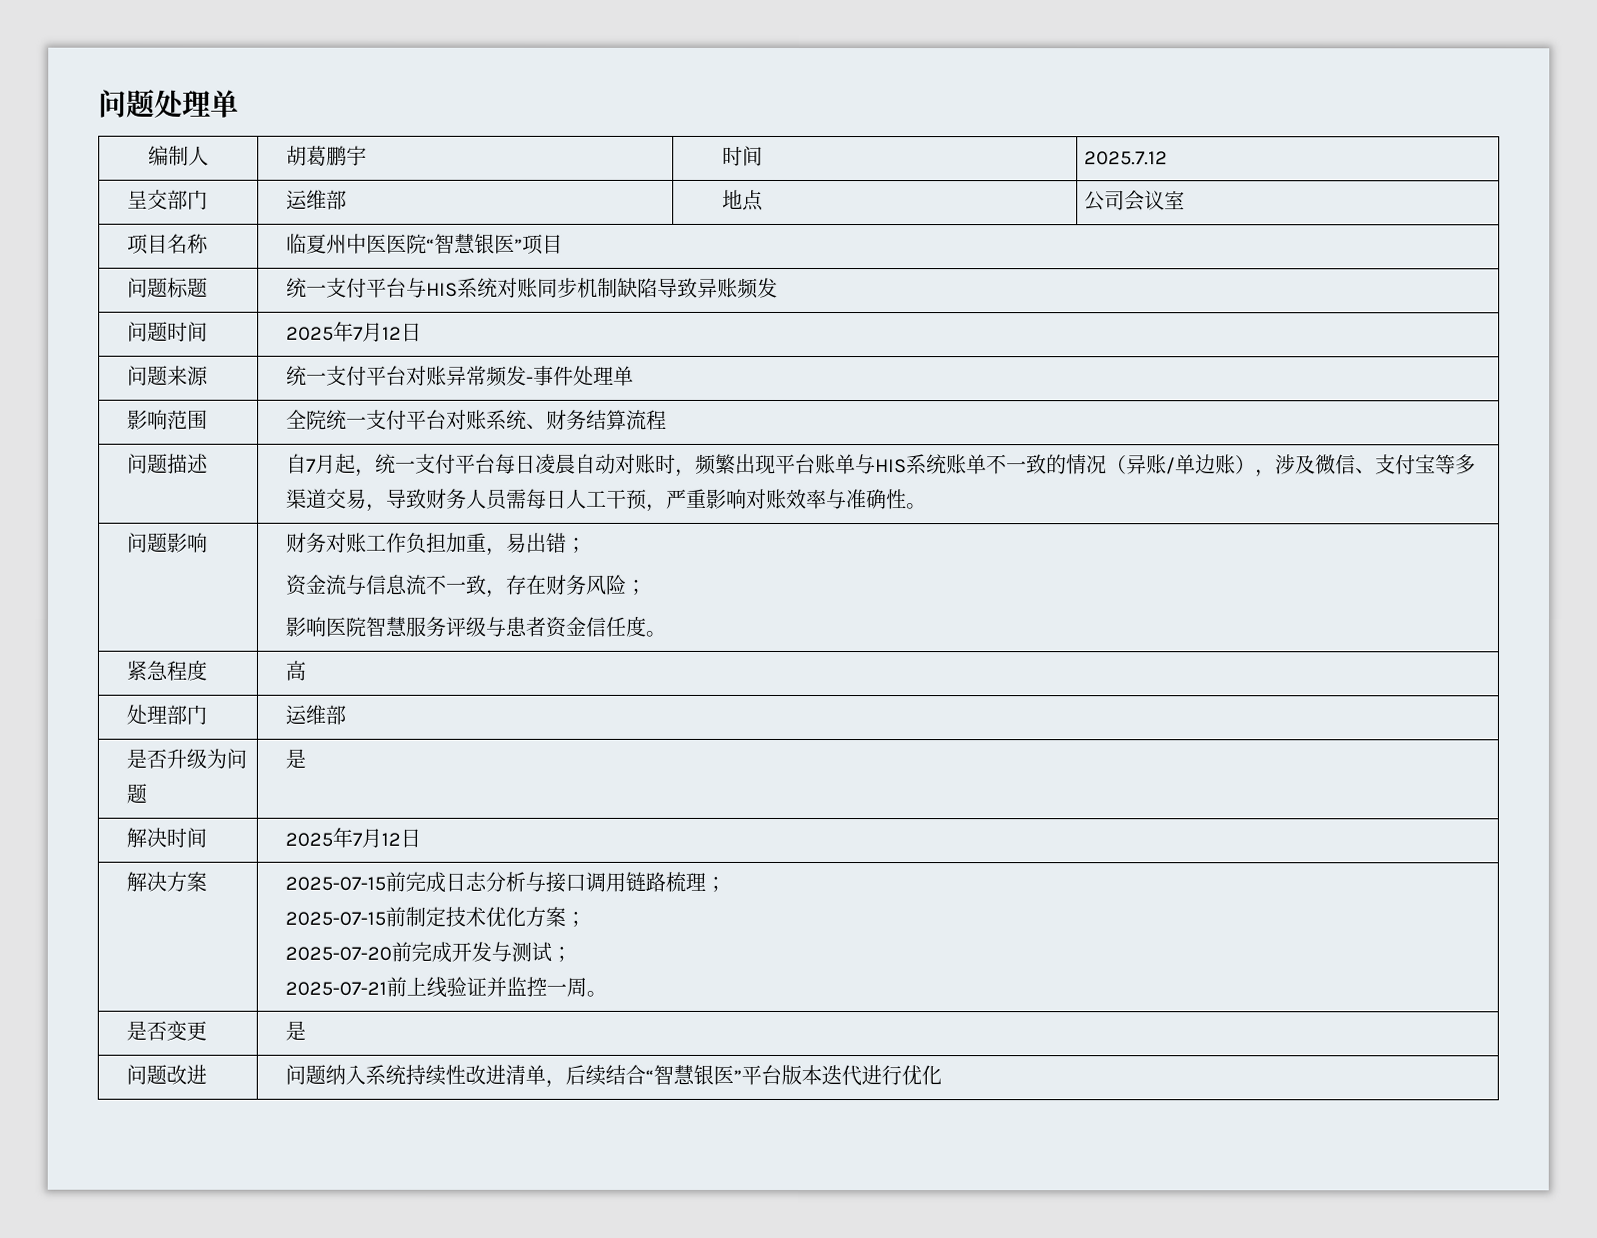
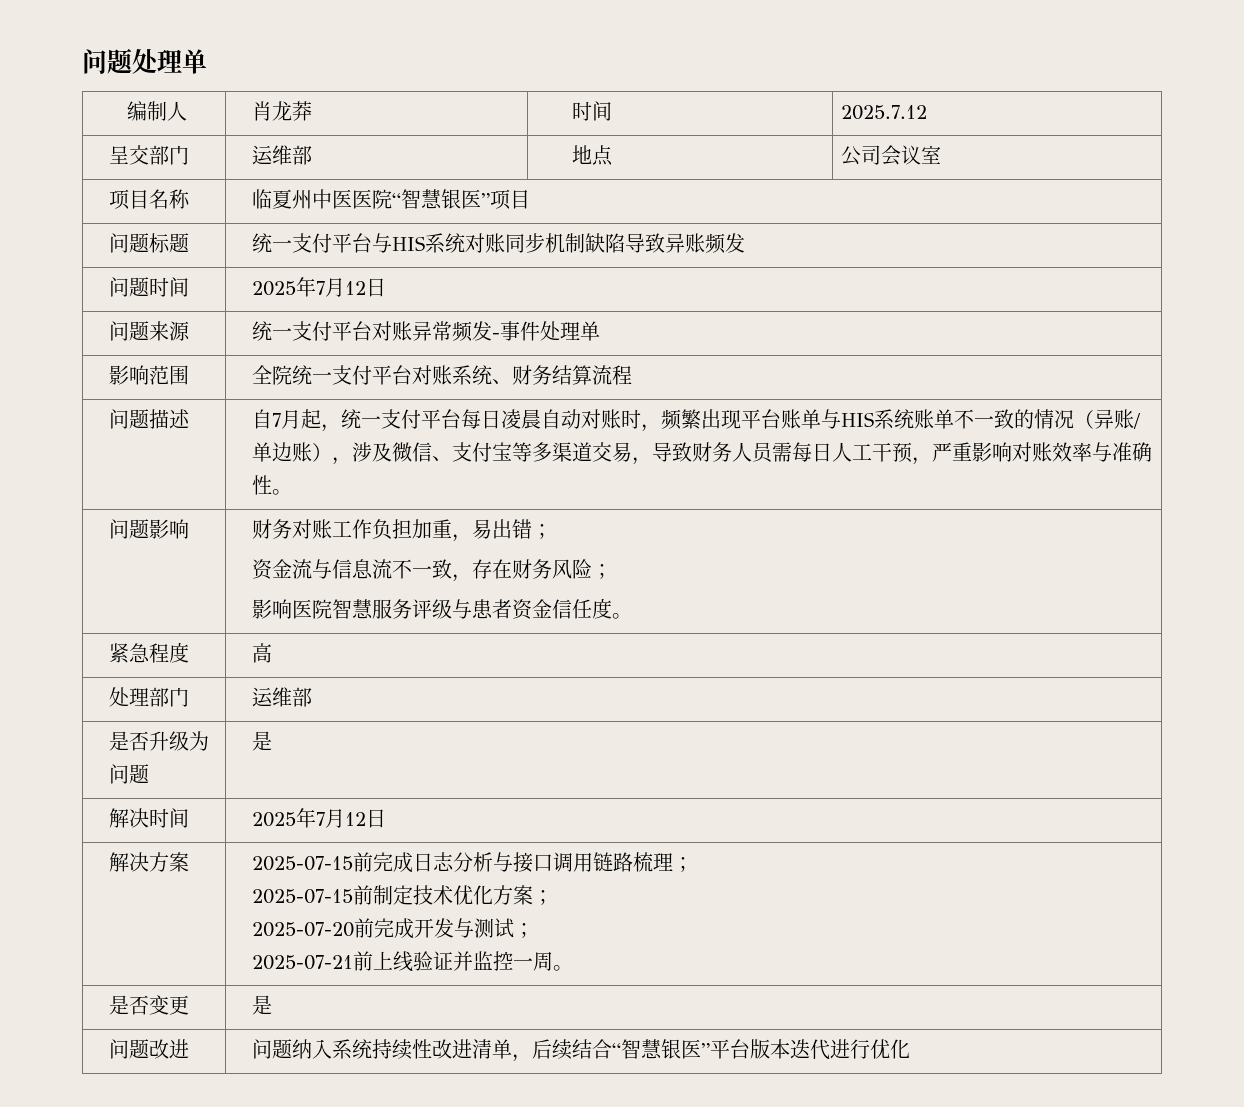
- 编制人 | 胡葛鹏宇 | 时间 | 2025.7.12
+ 编制人 | 肖龙莽 | 时间 | 2025.7.12

